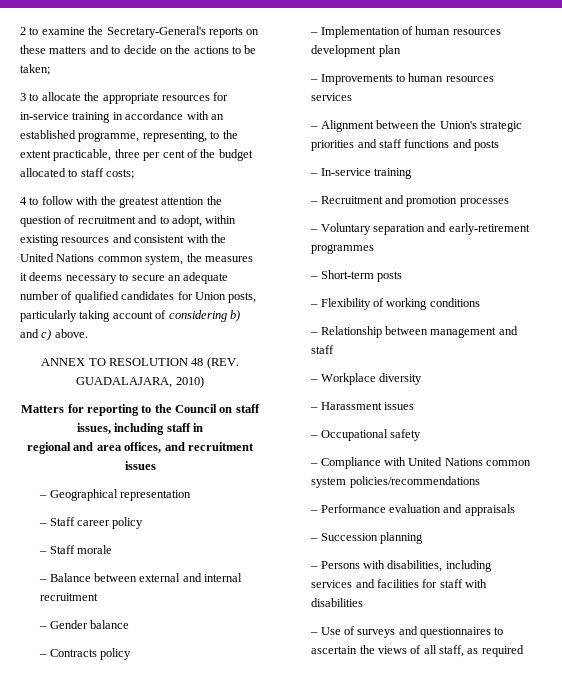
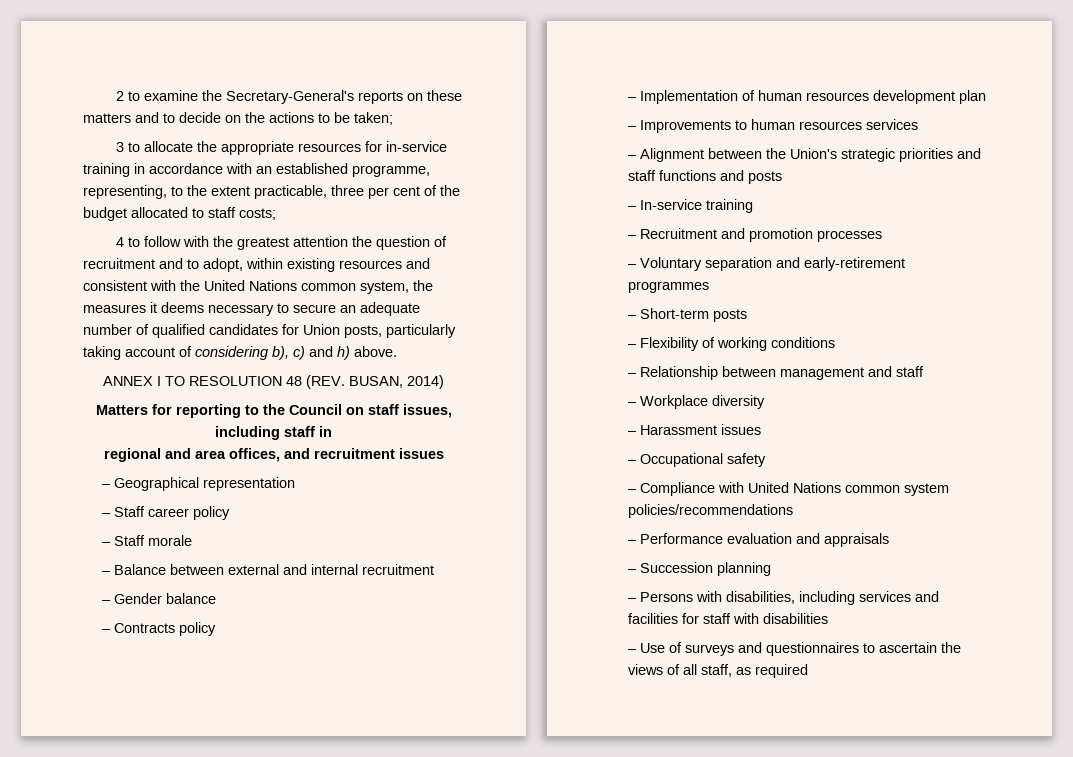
- 4 to follow with the greatest attention the question of recruitment and to adopt, within existing resources and consistent with the United Nations common system, the measures it deems necessary to secure an adequate number of qualified candidates for Union posts, particularly taking account of considering b) and c) above.
+ 4 to follow with the greatest attention the question of recruitment and to adopt, within existing resources and consistent with the United Nations common system, the measures it deems necessary to secure an adequate number of qualified candidates for Union posts, particularly taking account of considering b), c) and h) above.
- ANNEX TO RESOLUTION 48 (REV. GUADALAJARA, 2010)
+ ANNEX I TO RESOLUTION 48 (REV. BUSAN, 2014)

